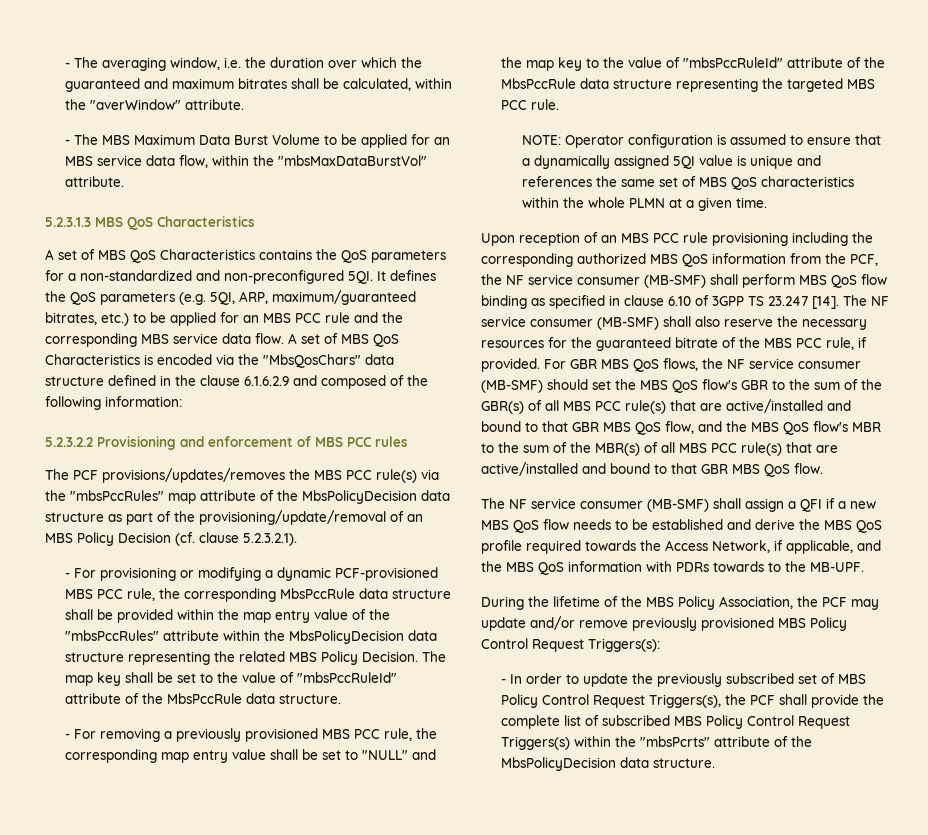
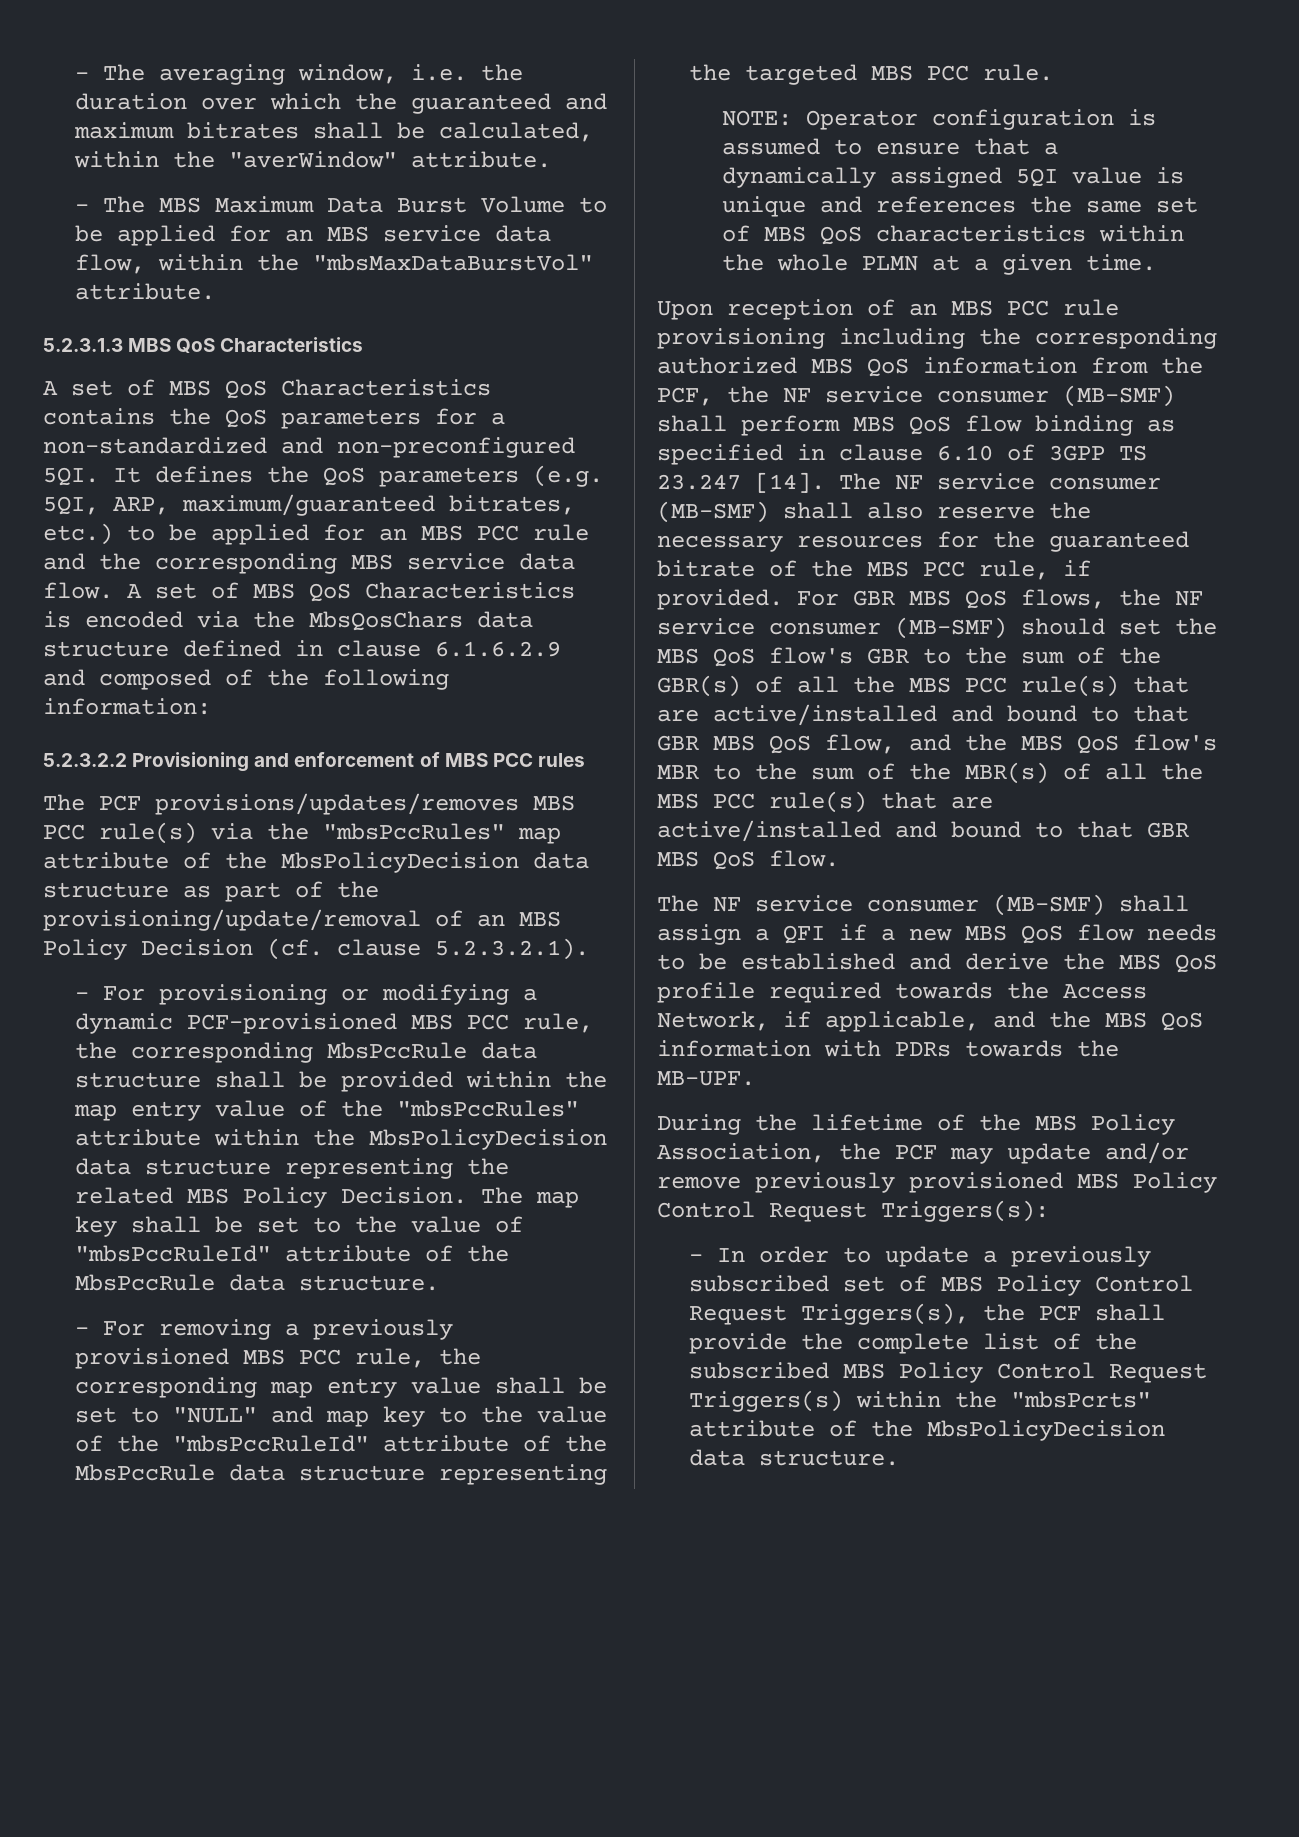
- A set of MBS QoS Characteristics is encoded via the "MbsQosChars" data structure defined in the clause 6.1.6.2.9 and composed of the following information:
+ A set of MBS QoS Characteristics is encoded via the MbsQosChars data structure defined in clause 6.1.6.2.9 and composed of the following information:
- The PCF provisions/updates/removes the MBS PCC rule(s) via the "mbsPccRules" map attribute of the MbsPolicyDecision data structure as part of the provisioning/update/removal of an MBS Policy Decision (cf. clause 5.2.3.2.1).
+ The PCF provisions/updates/removes MBS PCC rule(s) via the "mbsPccRules" map attribute of the MbsPolicyDecision data structure as part of the provisioning/update/removal of an MBS Policy Decision (cf. clause 5.2.3.2.1).
- - For removing a previously provisioned MBS PCC rule, the corresponding map entry value shall be set to "NULL" and the map key to the value of "mbsPccRuleId" attribute of the MbsPccRule data structure representing the targeted MBS PCC rule.
+ - For removing a previously provisioned MBS PCC rule, the corresponding map entry value shall be set to "NULL" and map key to the value of the "mbsPccRuleId" attribute of the MbsPccRule data structure representing the targeted MBS PCC rule.
- For GBR MBS QoS flows, the NF service consumer (MB-SMF) should set the MBS QoS flow's GBR to the sum of the GBR(s) of all MBS PCC rule(s) that are active/installed and bound to that GBR MBS QoS flow, and the MBS QoS flow's MBR to the sum of the MBR(s) of all MBS PCC rule(s) that are active/installed and bound to that GBR MBS QoS flow.
+ For GBR MBS QoS flows, the NF service consumer (MB-SMF) should set the MBS QoS flow's GBR to the sum of the GBR(s) of all the MBS PCC rule(s) that are active/installed and bound to that GBR MBS QoS flow, and the MBS QoS flow's MBR to the sum of the MBR(s) of all the MBS PCC rule(s) that are active/installed and bound to that GBR MBS QoS flow.
- The NF service consumer (MB-SMF) shall assign a QFI if a new MBS QoS flow needs to be established and derive the MBS QoS profile required towards the Access Network, if applicable, and the MBS QoS information with PDRs towards to the MB-UPF.
+ The NF service consumer (MB-SMF) shall assign a QFI if a new MBS QoS flow needs to be established and derive the MBS QoS profile required towards the Access Network, if applicable, and the MBS QoS information with PDRs towards the MB-UPF.
- - In order to update the previously subscribed set of MBS Policy Control Request Triggers(s), the PCF shall provide the complete list of subscribed MBS Policy Control Request Triggers(s) within the "mbsPcrts" attribute of the MbsPolicyDecision data structure.
+ - In order to update a previously subscribed set of MBS Policy Control Request Triggers(s), the PCF shall provide the complete list of the subscribed MBS Policy Control Request Triggers(s) within the "mbsPcrts" attribute of the MbsPolicyDecision data structure.

